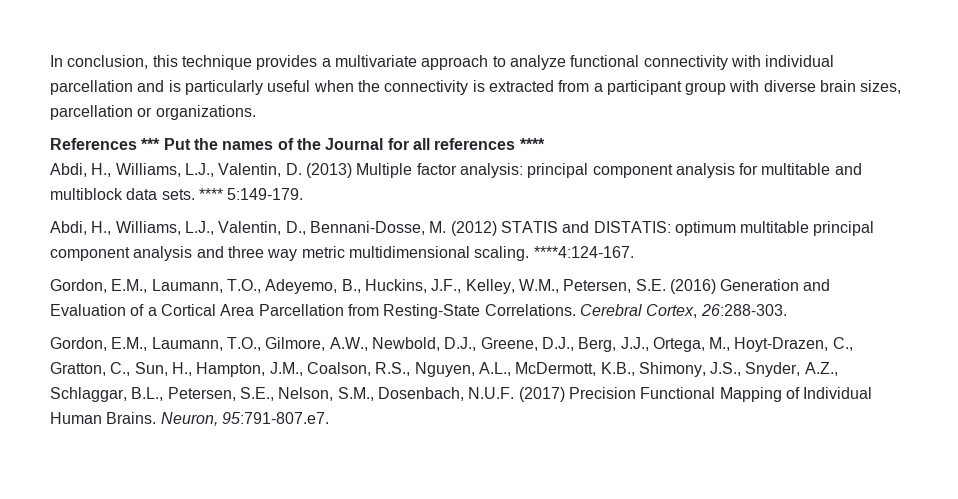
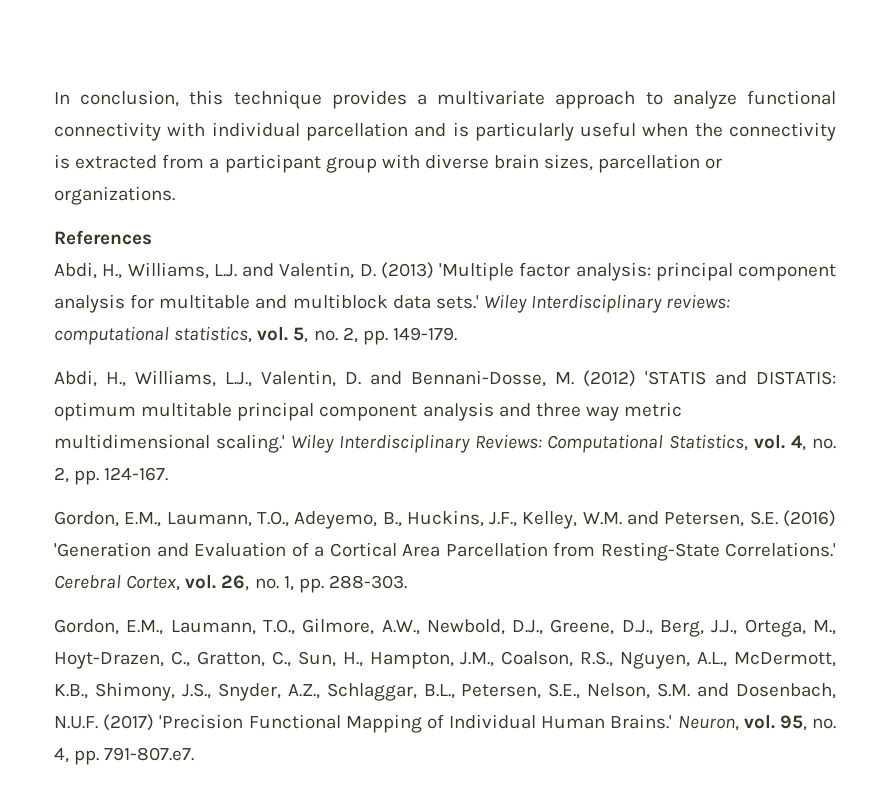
- References *** Put the names of the Journal for all references ****
- Abdi, H., Williams, L.J., Valentin, D. (2013) Multiple factor analysis: principal component analysis for multitable and multiblock data sets. **** 5:149-179.
- Abdi, H., Williams, L.J., Valentin, D., Bennani-Dosse, M. (2012) STATIS and DISTATIS: optimum multitable principal component analysis and three way metric multidimensional scaling. ****4:124-167.
+ References
+ Abdi, H., Williams, L.J. and Valentin, D. (2013) 'Multiple factor analysis: principal component analysis for multitable and multiblock data sets.' Wiley Interdisciplinary reviews: computational statistics, vol. 5, no. 2, pp. 149-179.
+ Abdi, H., Williams, L.J., Valentin, D. and Bennani-Dosse, M. (2012) 'STATIS and DISTATIS: optimum multitable principal component analysis and three way metric multidimensional scaling.' Wiley Interdisciplinary Reviews: Computational Statistics, vol. 4, no. 2, pp. 124-167.
- Gordon, E.M., Laumann, T.O., Adeyemo, B., Huckins, J.F., Kelley, W.M., Petersen, S.E. (2016) Generation and Evaluation of a Cortical Area Parcellation from Resting-State Correlations.
+ Gordon, E.M., Laumann, T.O., Adeyemo, B., Huckins, J.F., Kelley, W.M. and Petersen, S.E. (2016) 'Generation and Evaluation of a Cortical Area Parcellation from Resting-State Correlations.'
- Cerebral Cortex, 26:288-303.
+ Cerebral Cortex, vol. 26, no. 1, pp. 288-303.
- Gordon, E.M., Laumann, T.O., Gilmore, A.W., Newbold, D.J., Greene, D.J., Berg, J.J., Ortega, M., Hoyt-Drazen, C., Gratton, C., Sun, H., Hampton, J.M., Coalson, R.S., Nguyen, A.L., McDermott, K.B., Shimony, J.S., Snyder, A.Z., Schlaggar, B.L., Petersen, S.E., Nelson, S.M., Dosenbach, N.U.F. (2017) Precision Functional Mapping of Individual Human Brains. Neuron, 95:791-807.e7.
+ Gordon, E.M., Laumann, T.O., Gilmore, A.W., Newbold, D.J., Greene, D.J., Berg, J.J., Ortega, M., Hoyt-Drazen, C., Gratton, C., Sun, H., Hampton, J.M., Coalson, R.S., Nguyen, A.L., McDermott, K.B., Shimony, J.S., Snyder, A.Z., Schlaggar, B.L., Petersen, S.E., Nelson, S.M. and Dosenbach, N.U.F. (2017) 'Precision Functional Mapping of Individual Human Brains.' Neuron, vol. 95, no. 4, pp. 791-807.e7.

